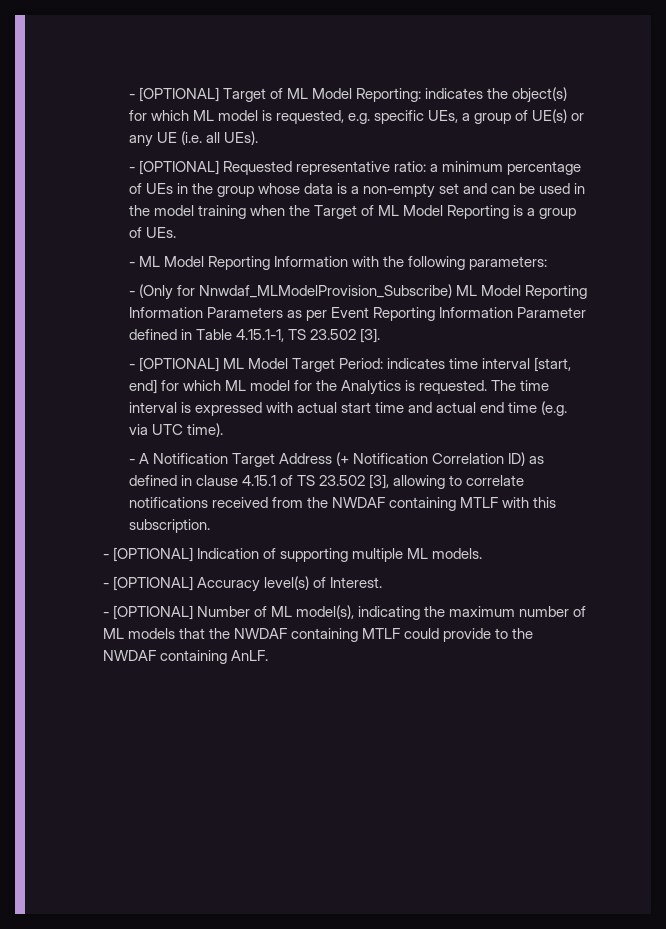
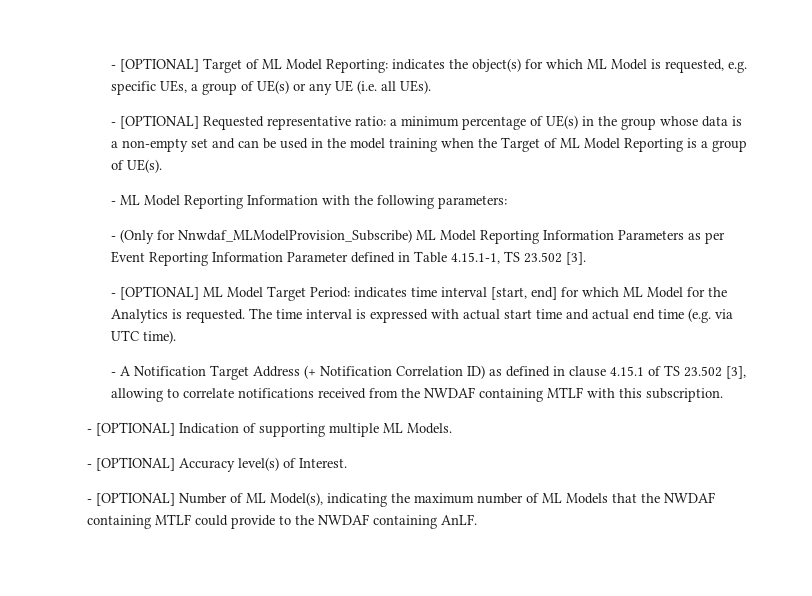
- - [OPTIONAL] Target of ML Model Reporting: indicates the object(s) for which ML model is requested, e.g. specific UEs, a group of UE(s) or any UE (i.e. all UEs).
+ - [OPTIONAL] Target of ML Model Reporting: indicates the object(s) for which ML Model is requested, e.g. specific UEs, a group of UE(s) or any UE (i.e. all UEs).
- - [OPTIONAL] Requested representative ratio: a minimum percentage of UEs in the group whose data is a non-empty set and can be used in the model training when the Target of ML Model Reporting is a group of UEs.
+ - [OPTIONAL] Requested representative ratio: a minimum percentage of UE(s) in the group whose data is a non-empty set and can be used in the model training when the Target of ML Model Reporting is a group of UE(s).
- - [OPTIONAL] ML Model Target Period: indicates time interval [start, end] for which ML model for the Analytics is requested.
+ - [OPTIONAL] ML Model Target Period: indicates time interval [start, end] for which ML Model for the Analytics is requested.
- - [OPTIONAL] Indication of supporting multiple ML models.
+ - [OPTIONAL] Indication of supporting multiple ML Models.
- - [OPTIONAL] Number of ML model(s), indicating the maximum number of ML models that the NWDAF containing MTLF could provide to the NWDAF containing AnLF.
+ - [OPTIONAL] Number of ML Model(s), indicating the maximum number of ML Models that the NWDAF containing MTLF could provide to the NWDAF containing AnLF.

